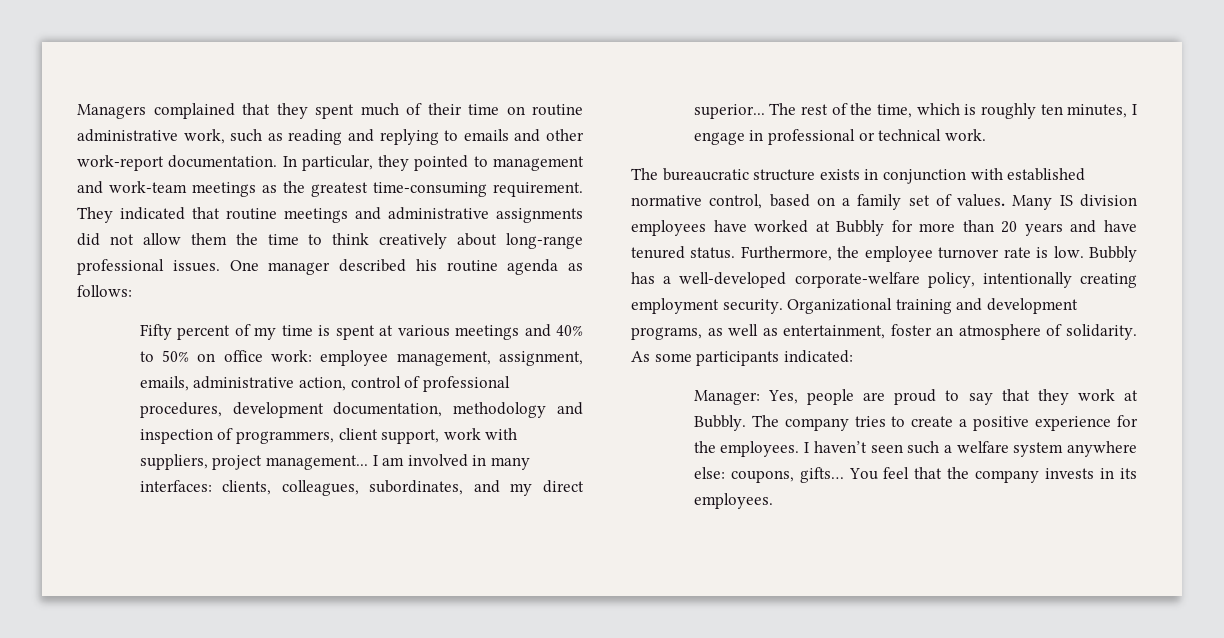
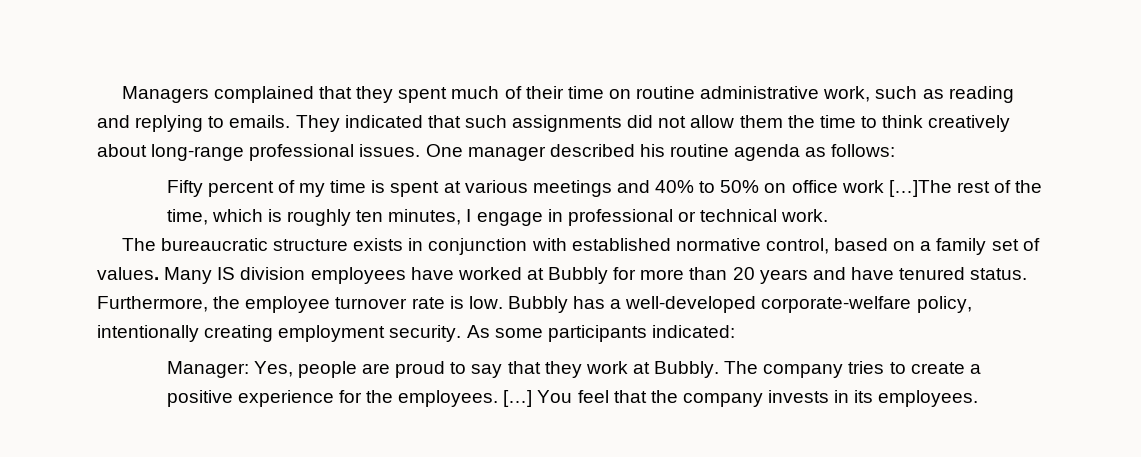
- Managers complained that they spent much of their time on routine administrative work, such as reading and replying to emails and other work-report documentation. In particular, they pointed to management and work-team meetings as the greatest time-consuming requirement. They indicated that routine meetings and administrative assignments did not allow them the time to think creatively about long-range professional issues.
+ Managers complained that they spent much of their time on routine administrative work, such as reading and replying to emails. They indicated that such assignments did not allow them the time to think creatively about long-range professional issues.
- Fifty percent of my time is spent at various meetings and 40% to 50% on office work: employee management, assignment, emails, administrative action, control of professional procedures, development documentation, methodology and inspection of programmers, client support, work with suppliers, project management... I am involved in many interfaces: clients, colleagues, subordinates, and my direct superior... The rest of the time, which is roughly ten minutes, I engage in professional or technical work.
+ Fifty percent of my time is spent at various meetings and 40% to 50% on office work […]The rest of the time, which is roughly ten minutes, I engage in professional or technical work.
- Organizational training and development programs, as well as entertainment, foster an atmosphere of solidarity.
- I haven’t seen such a welfare system anywhere else: coupons, gifts…
+ […]

